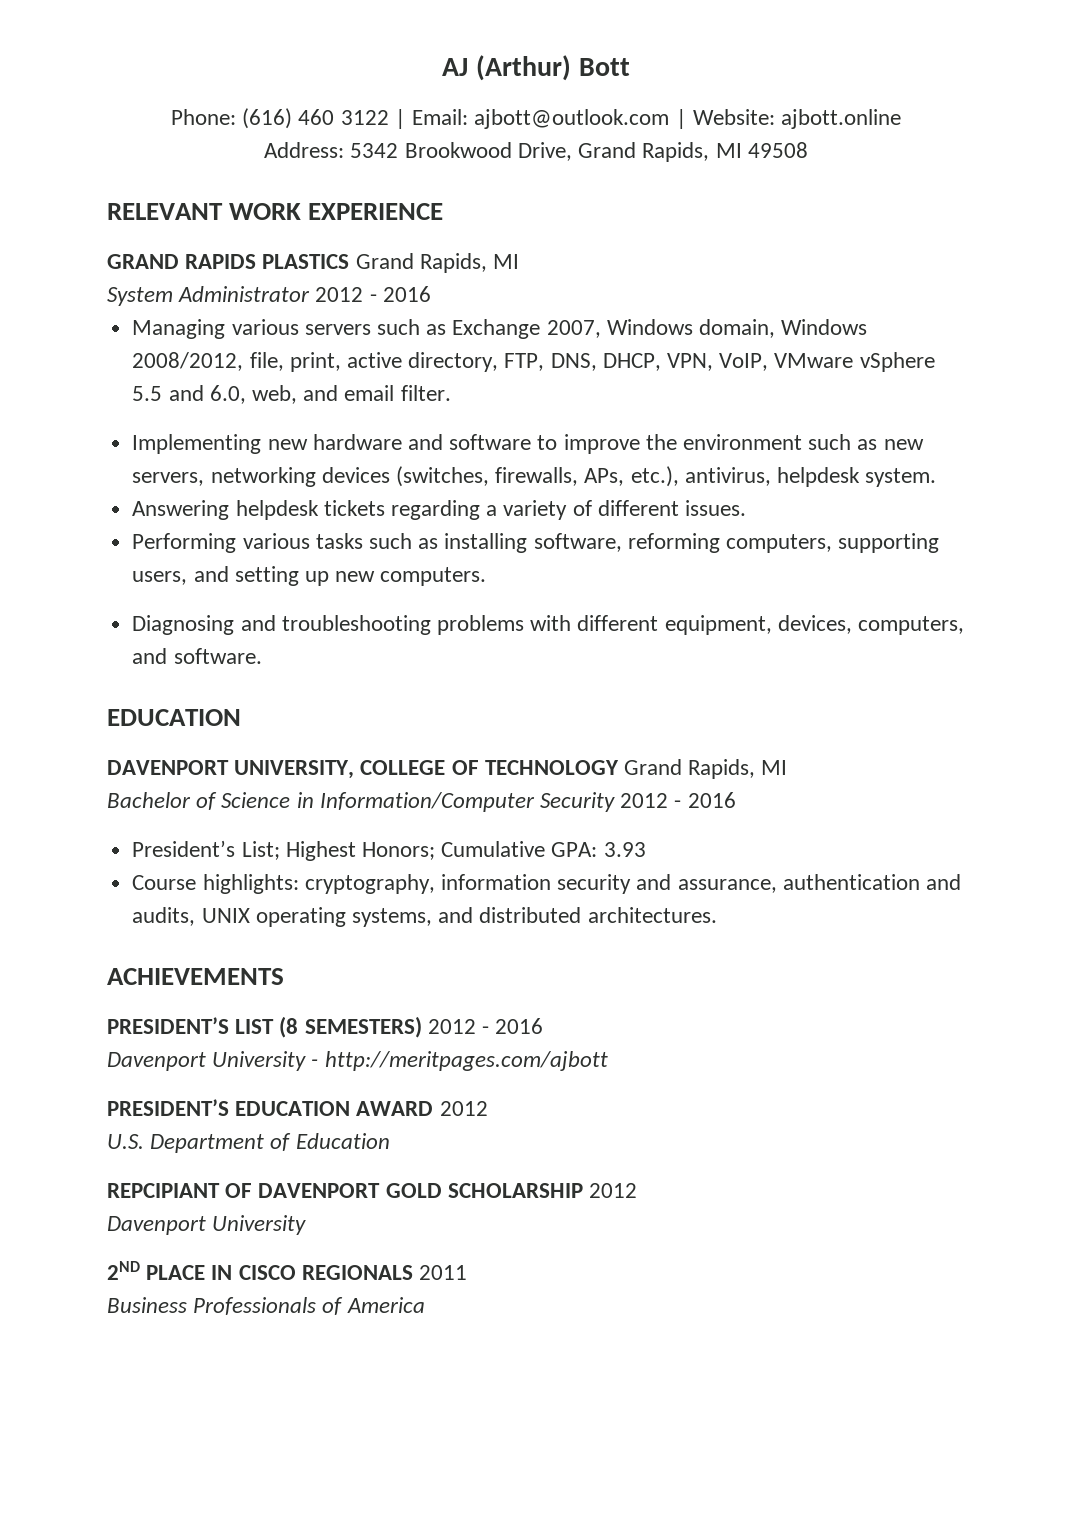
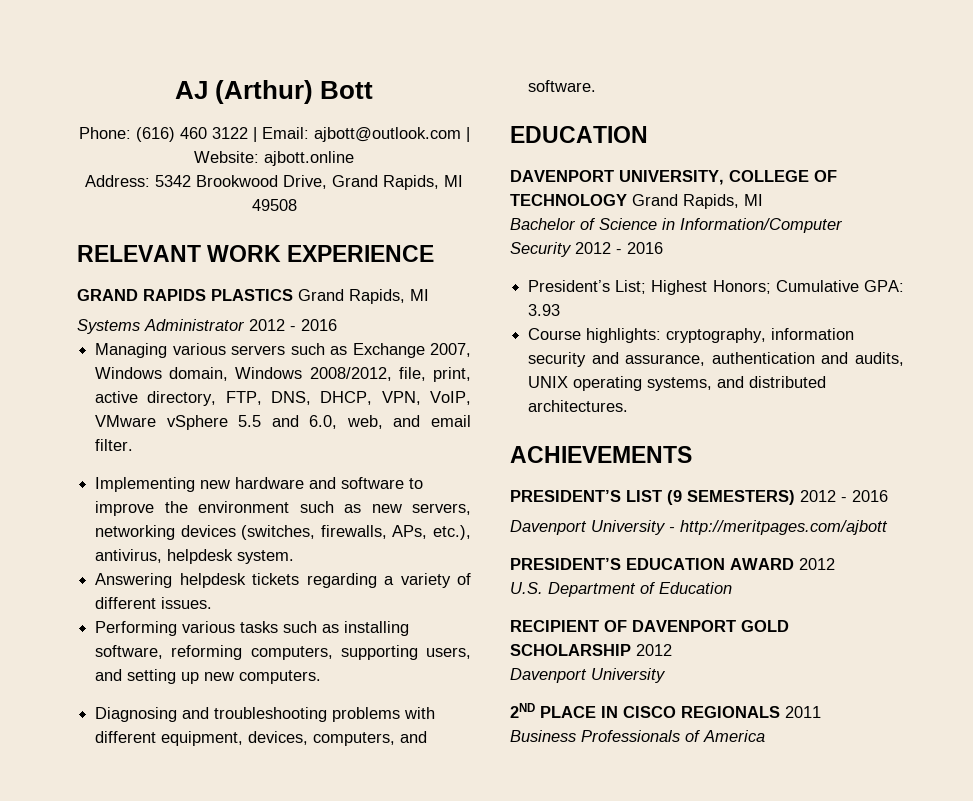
- System Administrator 2012 - 2016
+ Systems Administrator 2012 - 2016
- PRESIDENT’S LIST (8 SEMESTERS) 2012 - 2016
+ PRESIDENT’S LIST (9 SEMESTERS) 2012 - 2016
- REPCIPIANT OF DAVENPORT GOLD SCHOLARSHIP 2012
+ RECIPIENT OF DAVENPORT GOLD SCHOLARSHIP 2012

